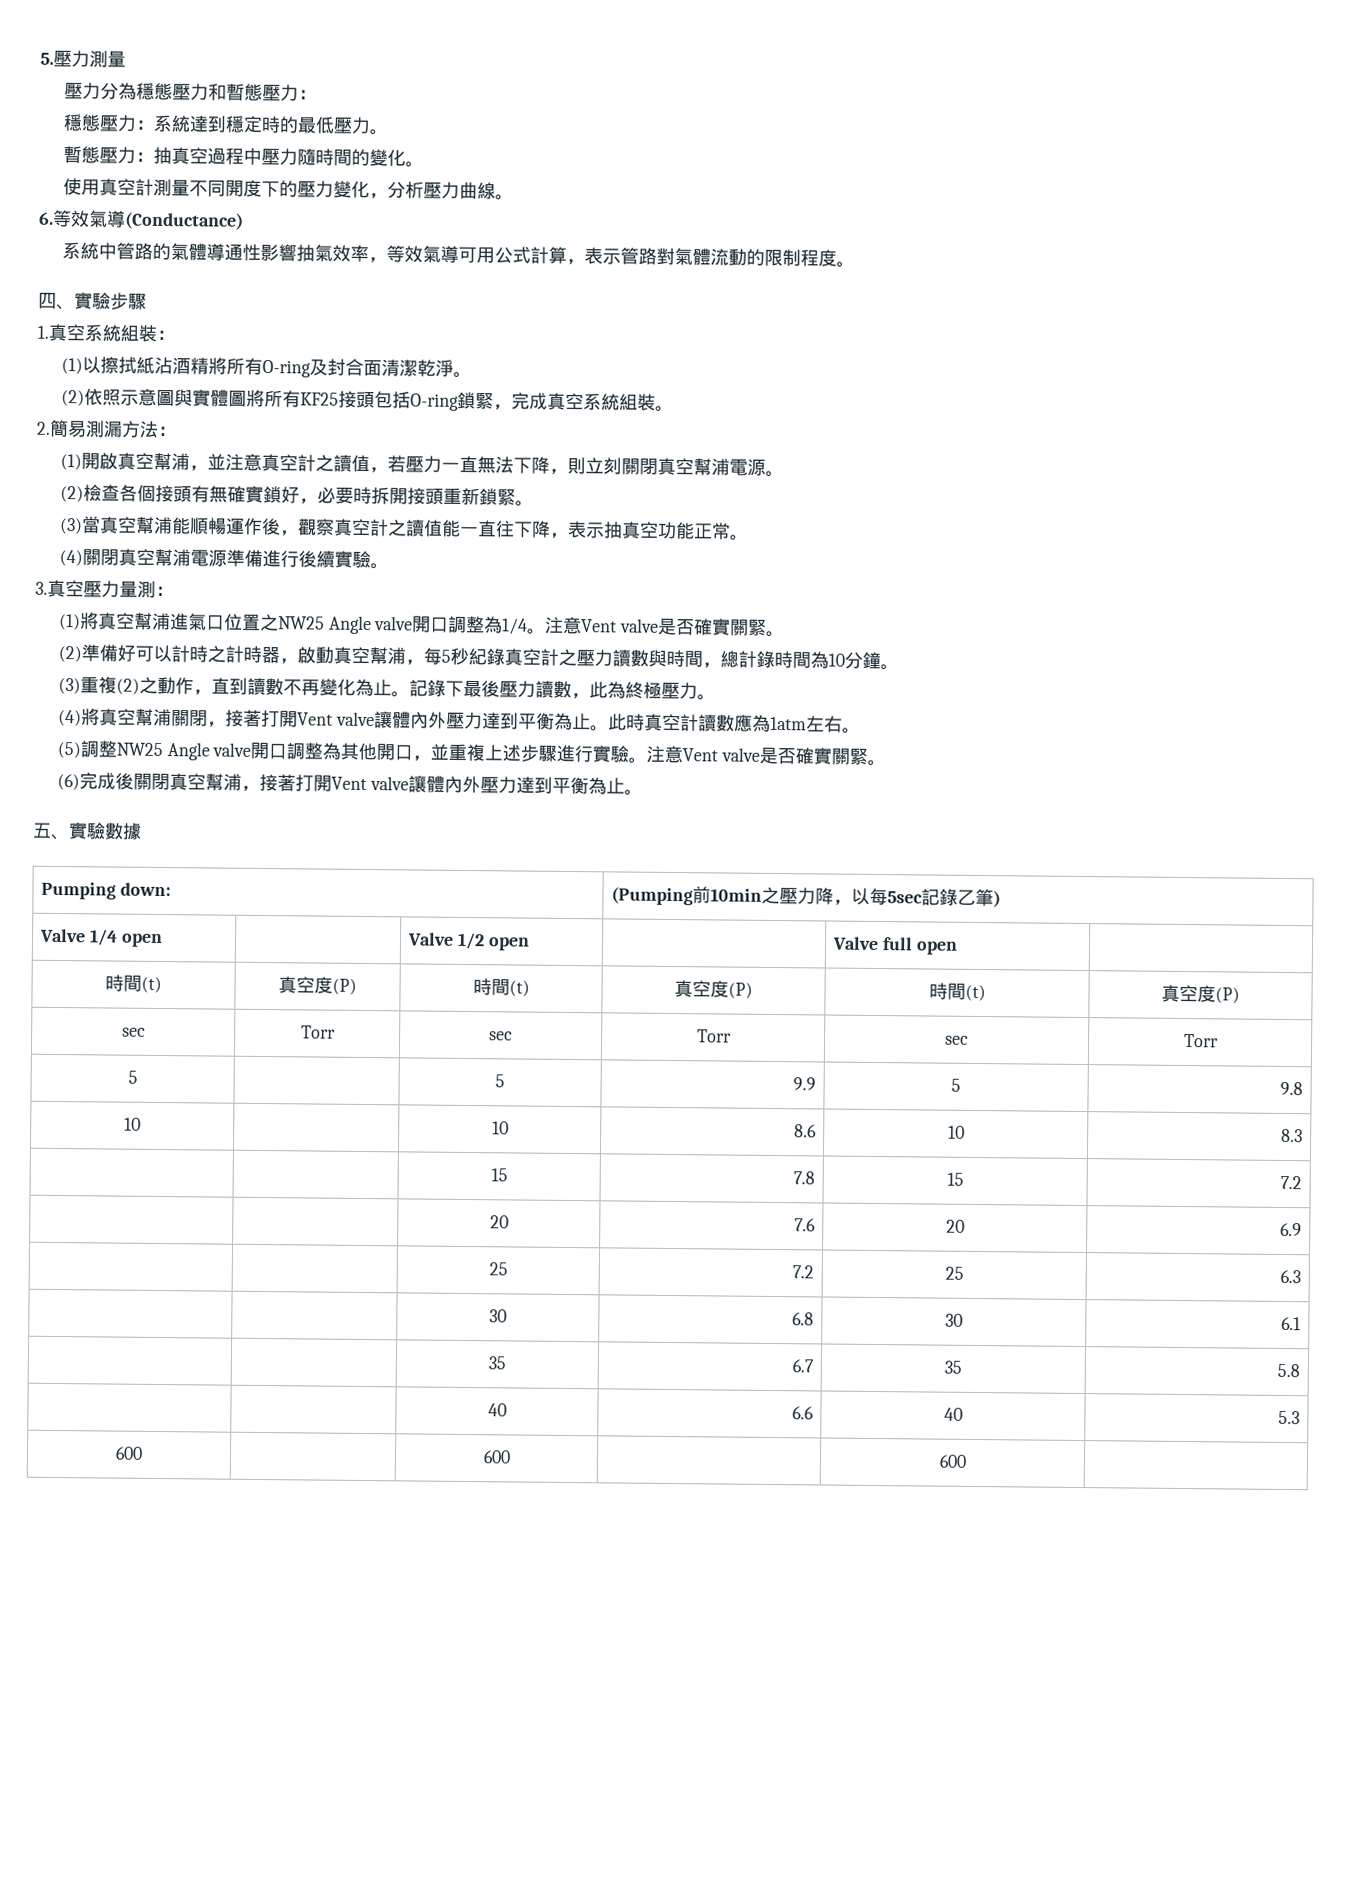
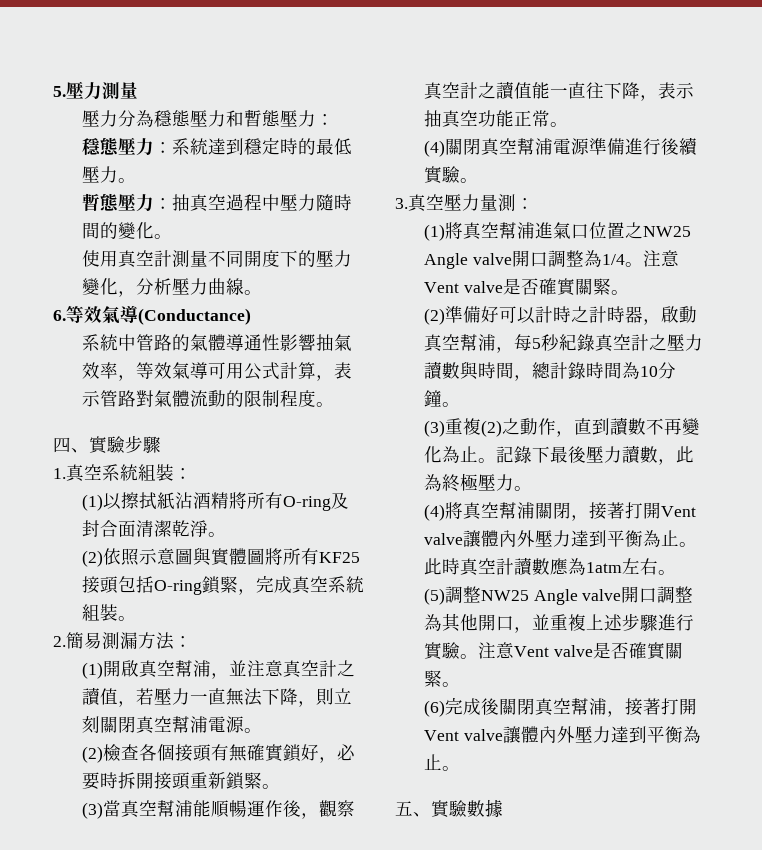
- Pumping down: | (Pumping前10min之壓力降，以每5sec記錄乙筆)
- Valve 1/4 open | | Valve 1/2 open | | Valve full open |
- 時間(t) | 真空度(P) | 時間(t) | 真空度(P) | 時間(t) | 真空度(P)
- sec | Torr | sec | Torr | sec | Torr
- 5 | | 5 | 9.9 | 5 | 9.8
- 10 | | 10 | 8.6 | 10 | 8.3
- | | 15 | 7.8 | 15 | 7.2
- | | 20 | 7.6 | 20 | 6.9
- | | 25 | 7.2 | 25 | 6.3
- | | 30 | 6.8 | 30 | 6.1
- | | 35 | 6.7 | 35 | 5.8
- | | 40 | 6.6 | 40 | 5.3
- 600 | | 600 | | 600 |

